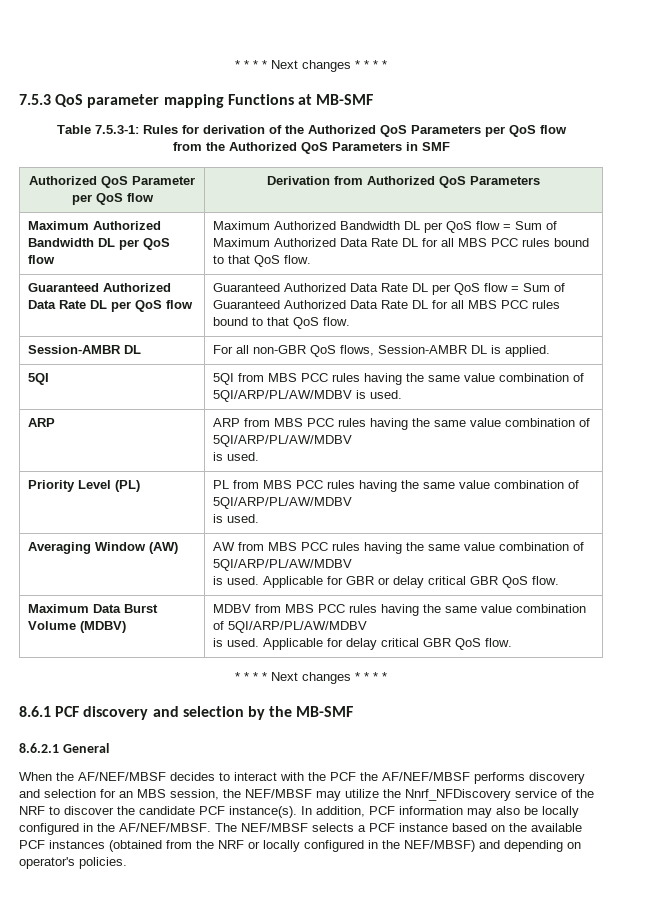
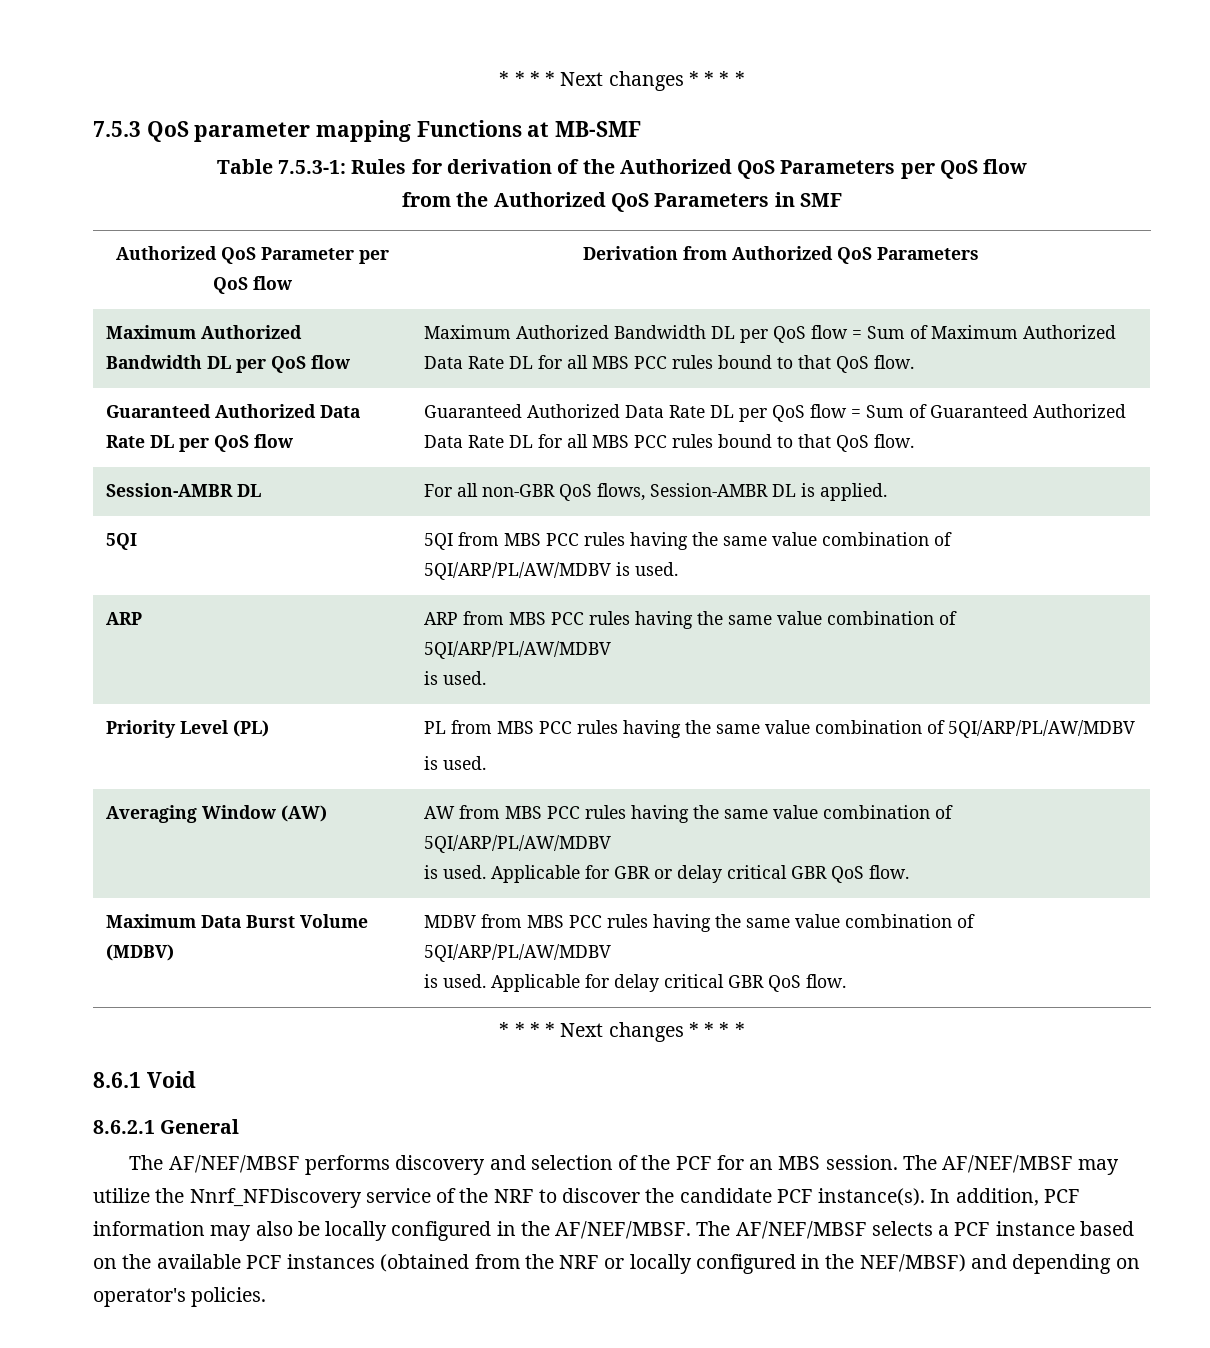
- 8.6.1 PCF discovery and selection by the MB-SMF
+ 8.6.1 Void
  8.6.2.1 General
- When the AF/NEF/MBSF decides to interact with the PCF the AF/NEF/MBSF performs discovery and selection for an MBS session, the NEF/MBSF may utilize the Nnrf_NFDiscovery service of the NRF to discover the candidate PCF instance(s).
+ The AF/NEF/MBSF performs discovery and selection of the PCF for an MBS session. The AF/NEF/MBSF may utilize the Nnrf_NFDiscovery service of the NRF to discover the candidate PCF instance(s).
- The NEF/MBSF selects a PCF instance based on the available PCF instances (obtained from the NRF or locally configured in the NEF/MBSF) and depending on operator's policies.
+ The AF/NEF/MBSF selects a PCF instance based on the available PCF instances (obtained from the NRF or locally configured in the NEF/MBSF) and depending on operator's policies.

